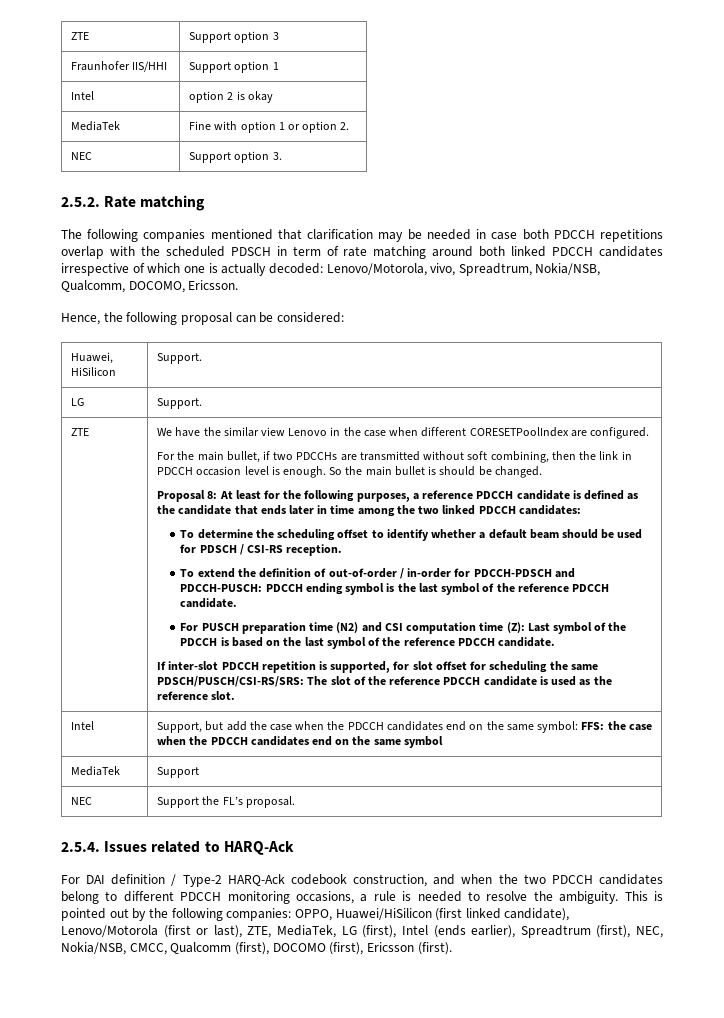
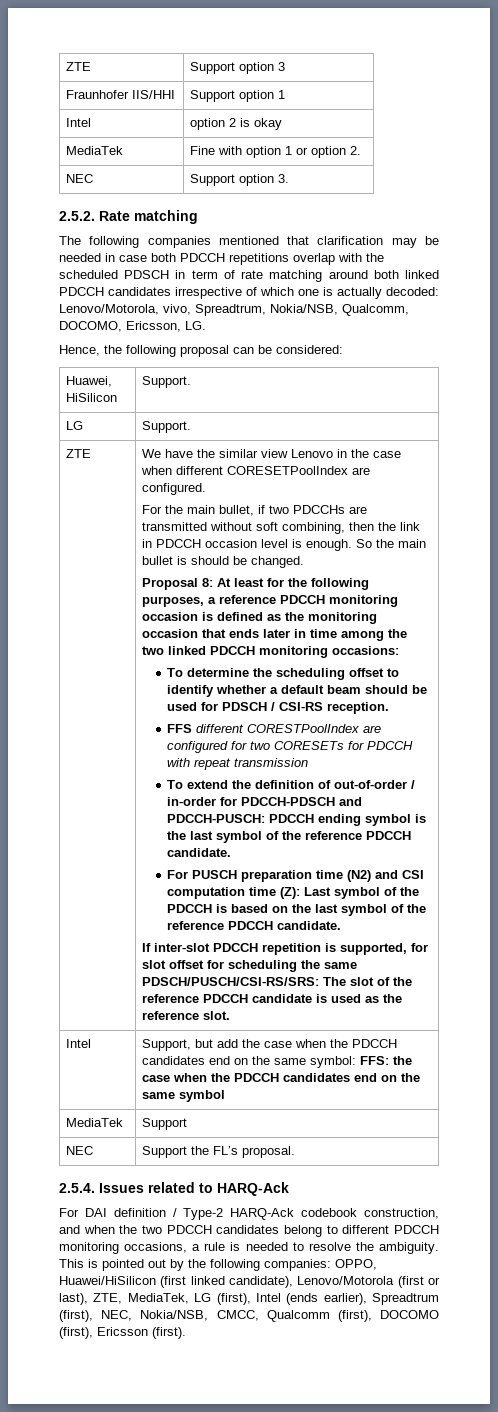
- The following companies mentioned that clarification may be needed in case both PDCCH repetitions overlap with the scheduled PDSCH in term of rate matching around both linked PDCCH candidates irrespective of which one is actually decoded: Lenovo/Motorola, vivo, Spreadtrum, Nokia/NSB, Qualcomm, DOCOMO, Ericsson.
+ The following companies mentioned that clarification may be needed in case both PDCCH repetitions overlap with the scheduled PDSCH in term of rate matching around both linked PDCCH candidates irrespective of which one is actually decoded: Lenovo/Motorola, vivo, Spreadtrum, Nokia/NSB, Qualcomm, DOCOMO, Ericsson, LG.
- Proposal 8: At least for the following purposes, a reference PDCCH candidate is defined as the candidate that ends later in time among the two linked PDCCH candidates:
+ Proposal 8: At least for the following purposes, a reference PDCCH monitoring occasion is defined as the monitoring occasion that ends later in time among the two linked PDCCH monitoring occasions:
+ FFS different CORESTPoolIndex are configured for two CORESETs for PDCCH with repeat transmission

